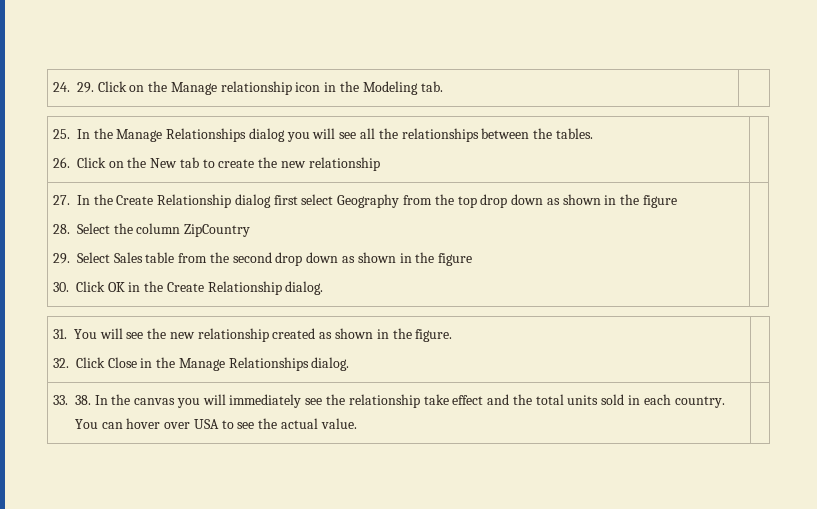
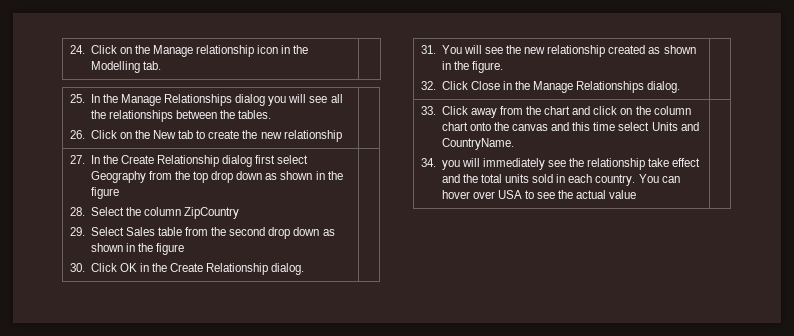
- 24. 29. Click on the Manage relationship icon in the Modeling tab. |
+ 24. Click on the Manage relationship icon in the Modelling tab. |
- 33. 38. In the canvas you will immediately see the relationship take effect and the total units sold in each country.
+ 33. Click away from the chart and click on the column chart onto the canvas and this time select Units and CountryName.
+ 34. you will immediately see the relationship take effect and the total units sold in each country.
- You can hover over USA to see the actual value.
+ You can hover over USA to see the actual value

